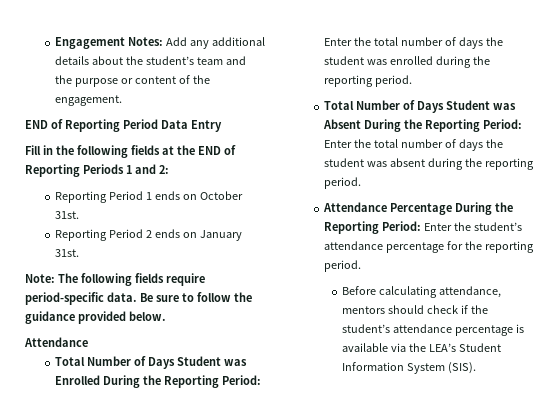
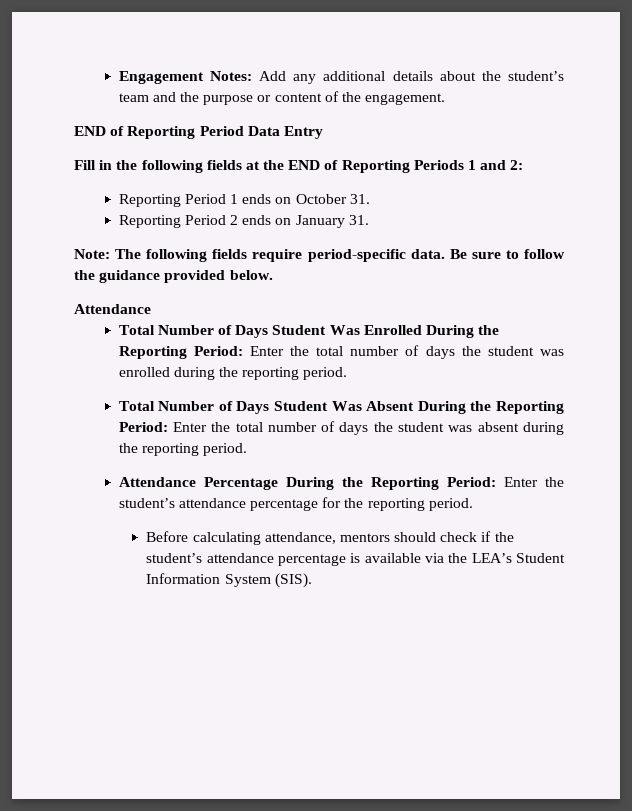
- Reporting Period 1 ends on October 31st.
+ Reporting Period 1 ends on October 31.
- Reporting Period 2 ends on January 31st.
+ Reporting Period 2 ends on January 31.
- Total Number of Days Student was Enrolled During the Reporting Period: Enter the total number of days the student was enrolled during the reporting period.
+ Total Number of Days Student Was Enrolled During the Reporting Period: Enter the total number of days the student was enrolled during the reporting period.
- Total Number of Days Student was Absent During the Reporting Period: Enter the total number of days the student was absent during the reporting period.
+ Total Number of Days Student Was Absent During the Reporting Period: Enter the total number of days the student was absent during the reporting period.

